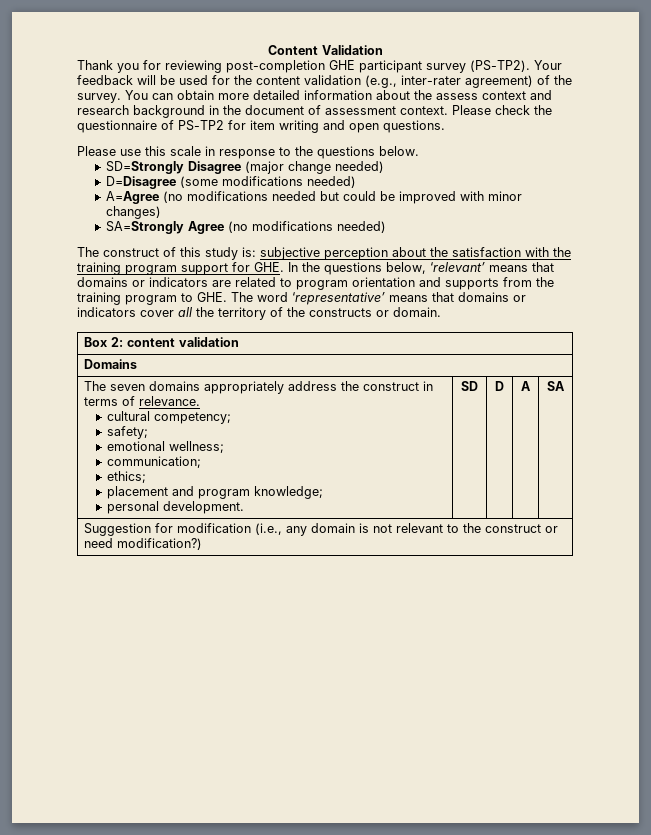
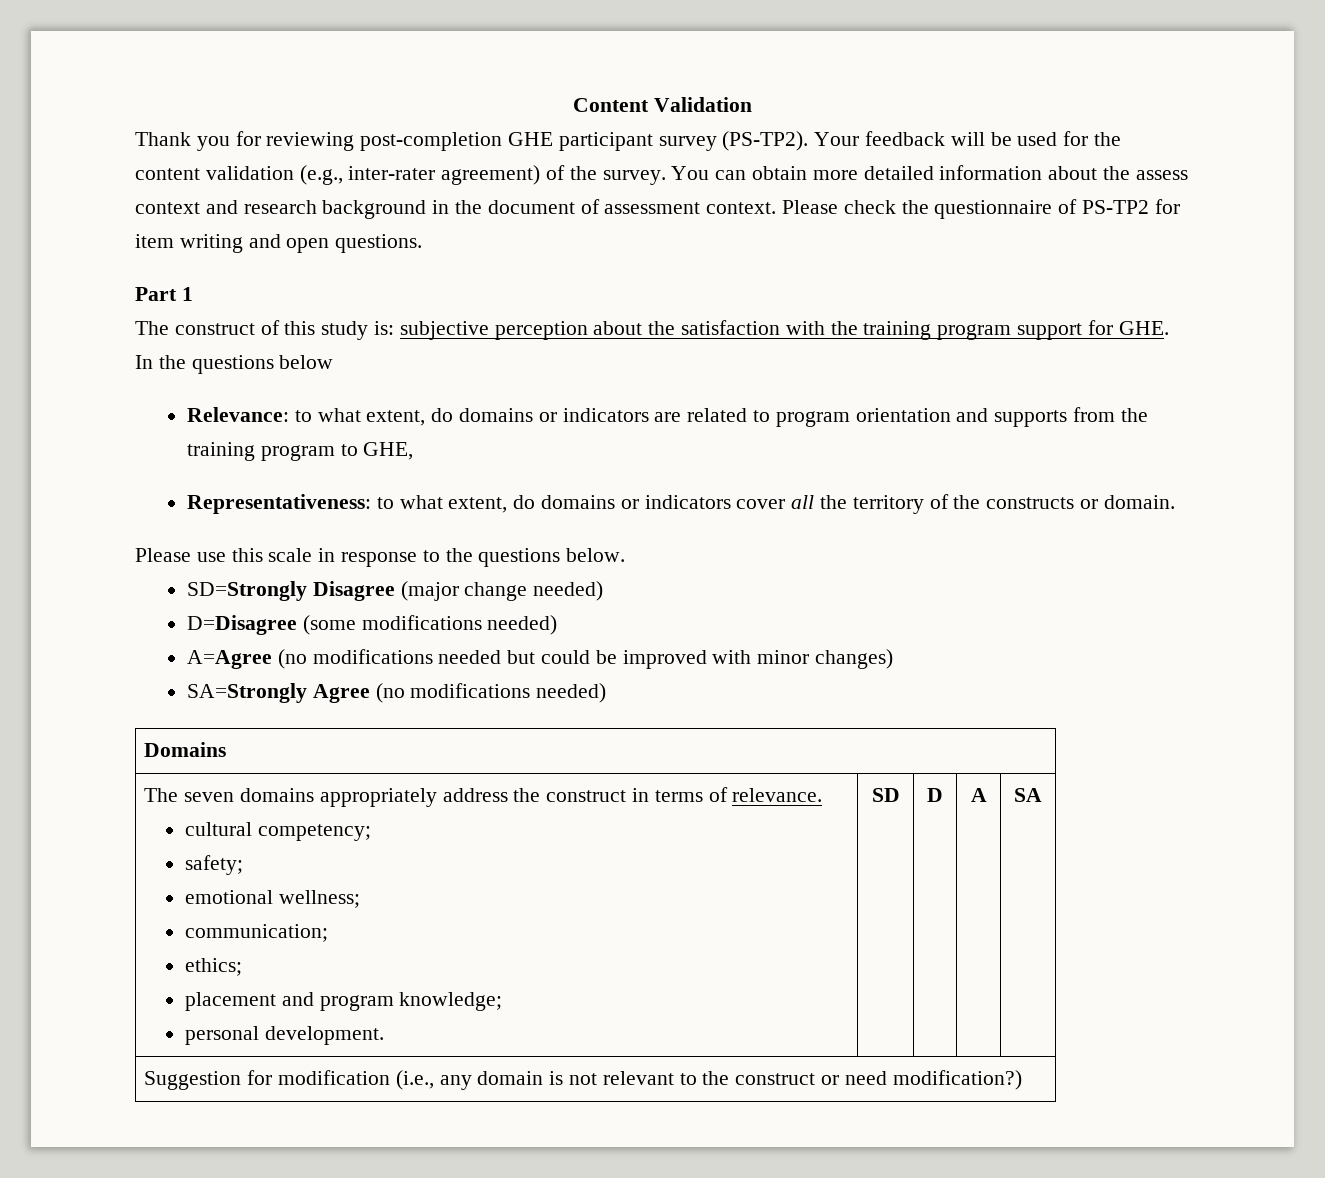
+ Part 1
+ The construct of this study is: subjective perception about the satisfaction with the training program support for GHE. In the questions below
+ Relevance: to what extent, do domains or indicators are related to program orientation and supports from the training program to GHE,
+ Representativeness: to what extent, do domains or indicators cover all the territory of the constructs or domain.
- The construct of this study is: subjective perception about the satisfaction with the training program support for GHE. In the questions below, ‘relevant’ means that domains or indicators are related to program orientation and supports from the training program to GHE. The word ‘representative’ means that domains or indicators cover all the territory of the constructs or domain.
- Box 2: content validation

